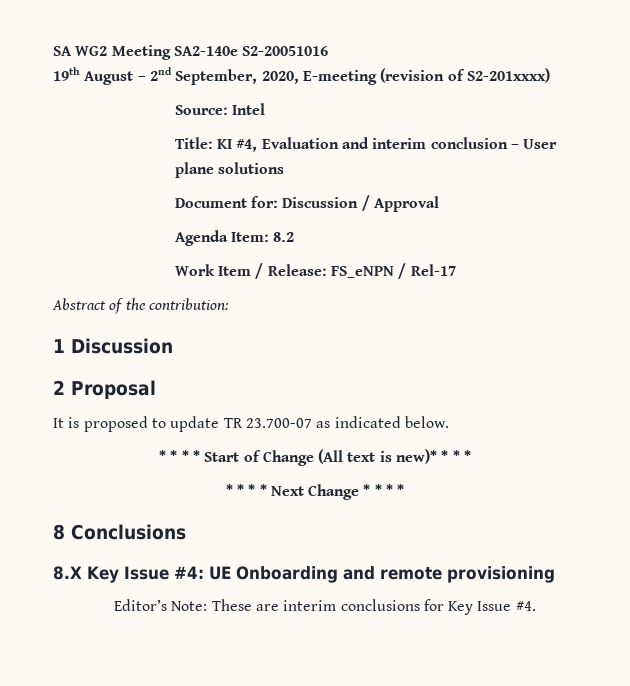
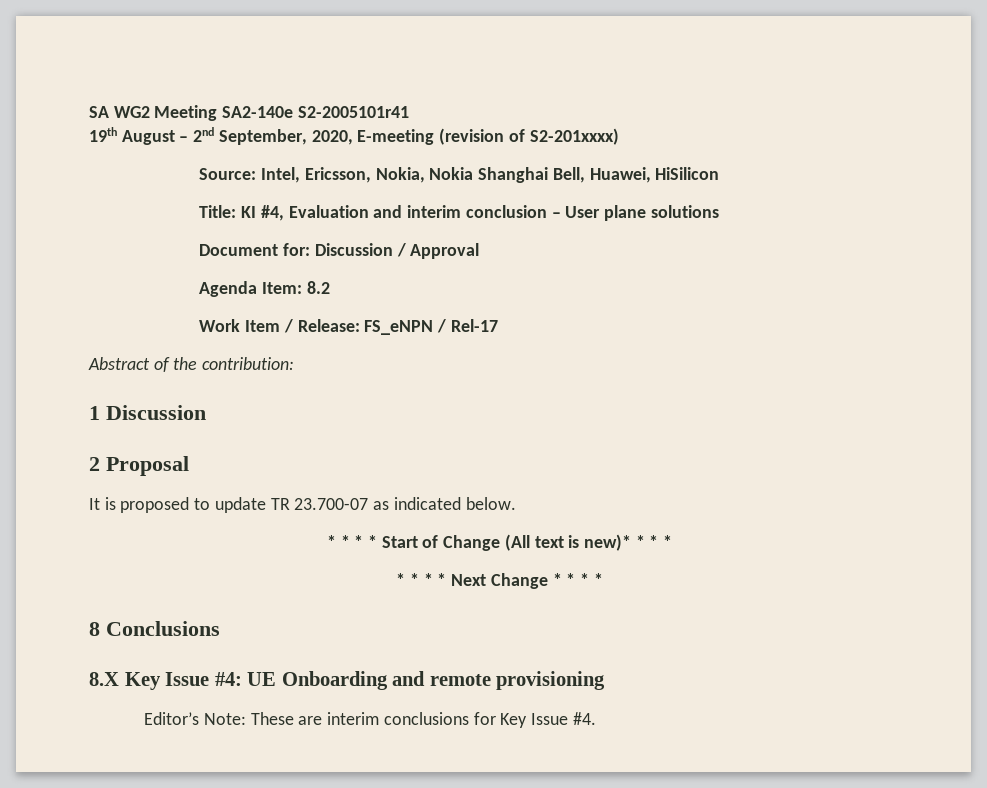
- SA WG2 Meeting SA2-140e S2-20051016
+ SA WG2 Meeting SA2-140e S2-2005101r41
- Source: Intel
+ Source: Intel, Ericsson, Nokia, Nokia Shanghai Bell, Huawei, HiSilicon

